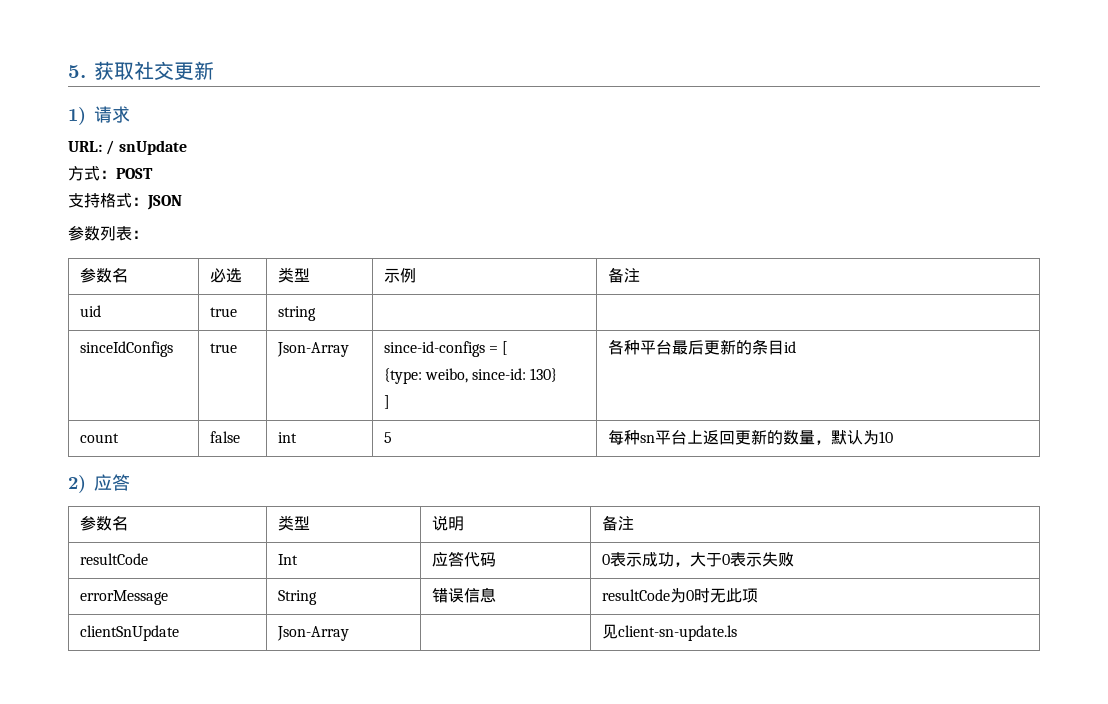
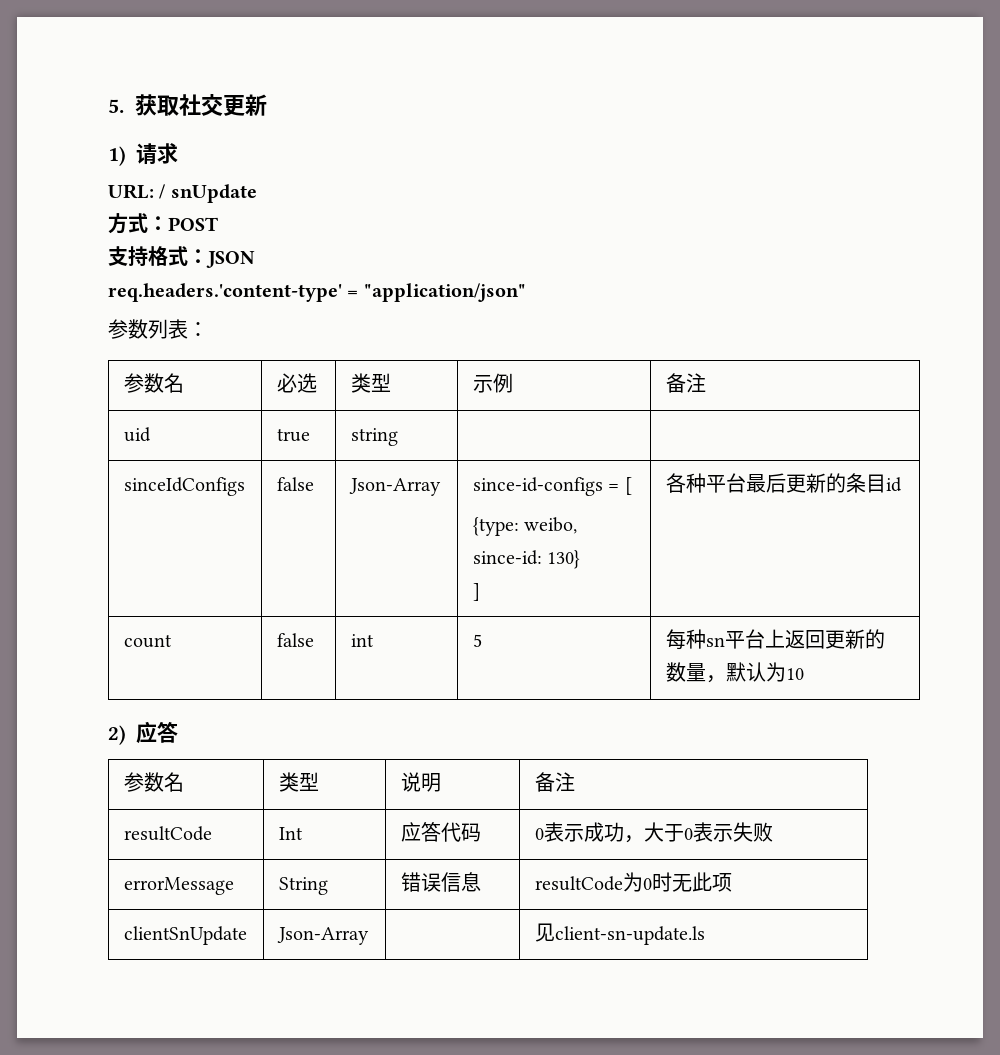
+ req.headers.'content-type' = "application/json"
- sinceIdConfigs | true | Json-Array | since-id-configs = [
+ sinceIdConfigs | false | Json-Array | since-id-configs = [

